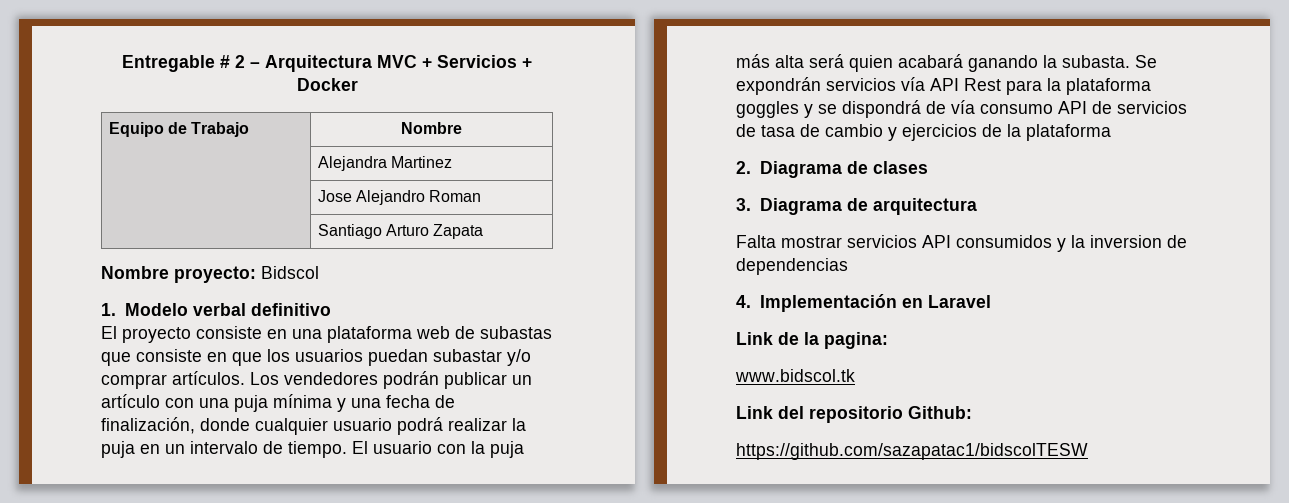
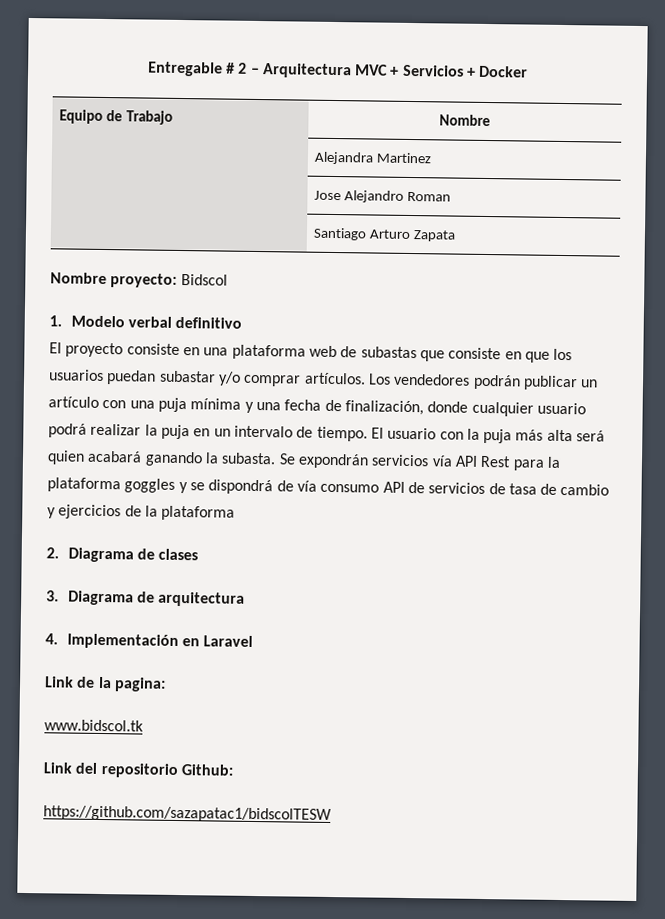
- Falta mostrar servicios API consumidos y la inversion de dependencias

